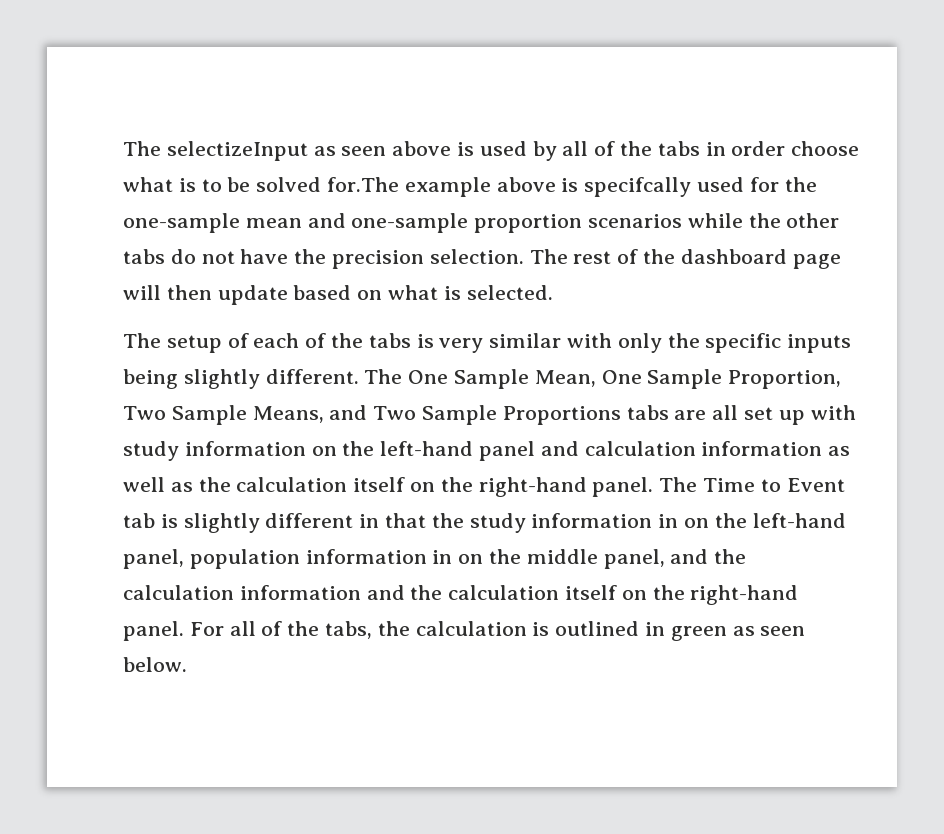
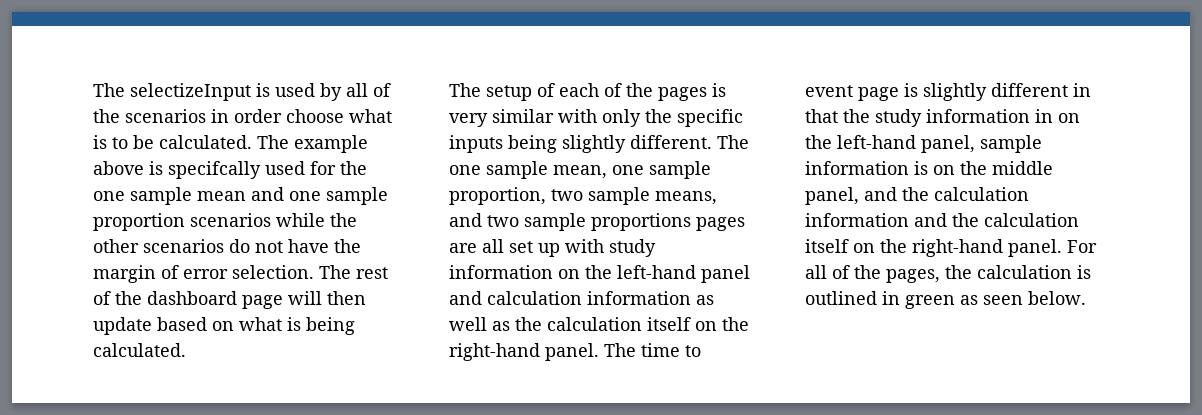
- The selectizeInput as seen above is used by all of the tabs in order choose what is to be solved for.The example above is specifcally used for the one-sample mean and one-sample proportion scenarios while the other tabs do not have the precision selection.
+ The selectizeInput is used by all of the scenarios in order choose what is to be calculated. The example above is specifcally used for the one sample mean and one sample proportion scenarios while the other scenarios do not have the margin of error selection.
- The rest of the dashboard page will then update based on what is selected.
+ The rest of the dashboard page will then update based on what is being calculated.
- The setup of each of the tabs is very similar with only the specific inputs being slightly different.
+ The setup of each of the pages is very similar with only the specific inputs being slightly different.
- The One Sample Mean, One Sample Proportion, Two Sample Means, and Two Sample Proportions tabs are all set up with study information on the left-hand panel and calculation information as well as the calculation itself on the right-hand panel.
+ The one sample mean, one sample proportion, two sample means, and two sample proportions pages are all set up with study information on the left-hand panel and calculation information as well as the calculation itself on the right-hand panel.
- The Time to Event tab is slightly different in that the study information in on the left-hand panel, population information in on the middle panel, and the calculation information and the calculation itself on the right-hand panel.
+ The time to event page is slightly different in that the study information in on the left-hand panel, sample information is on the middle panel, and the calculation information and the calculation itself on the right-hand panel.
- For all of the tabs, the calculation is outlined in green as seen below.
+ For all of the pages, the calculation is outlined in green as seen below.

